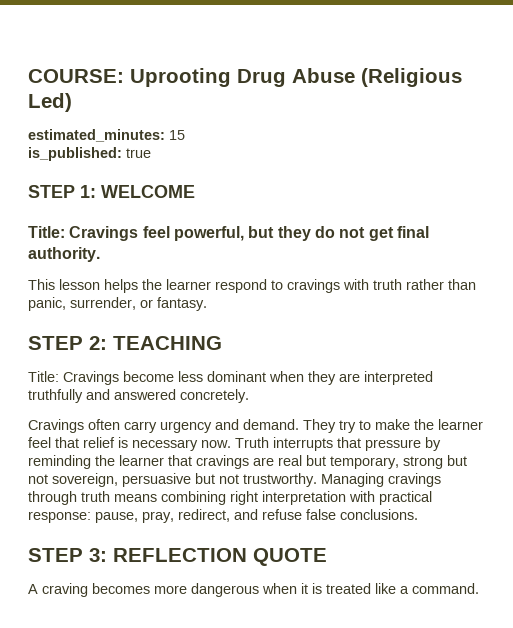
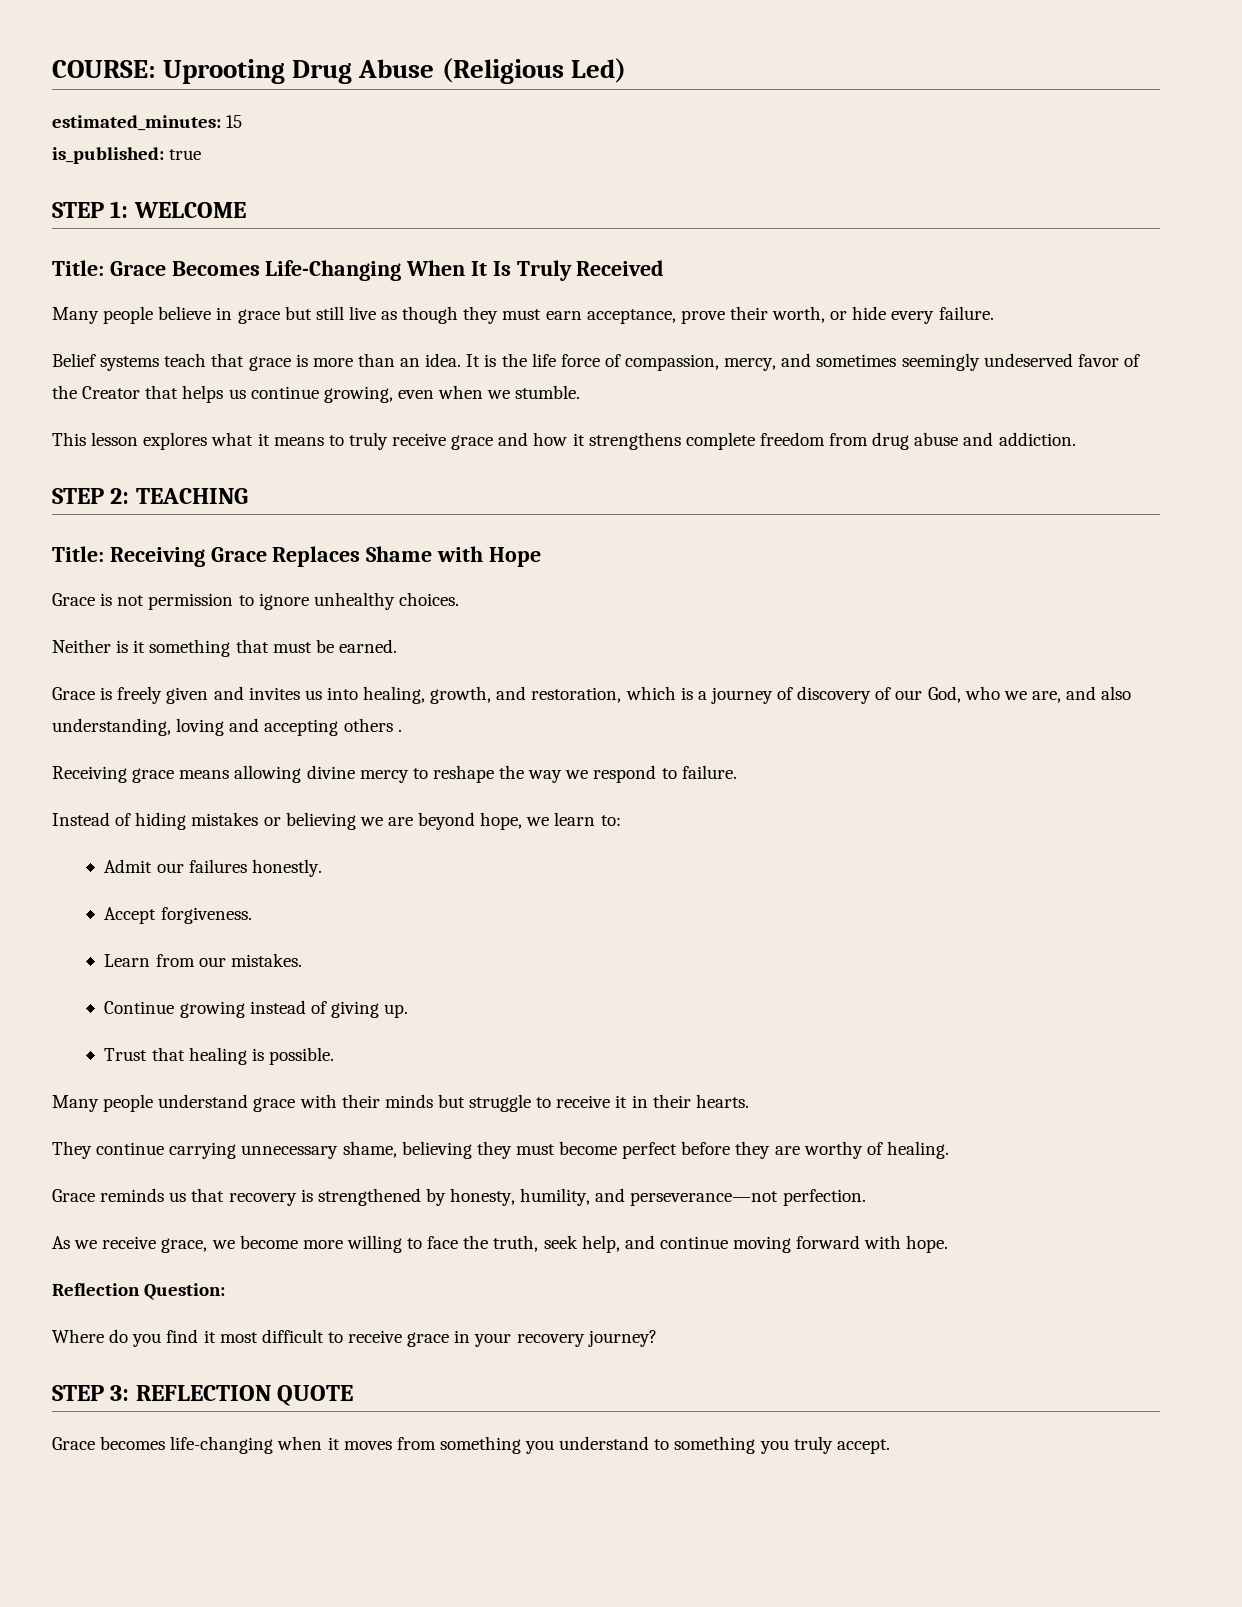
- Title: Cravings feel powerful, but they do not get final authority.
- This lesson helps the learner respond to cravings with truth rather than panic, surrender, or fantasy.
+ Title: Grace Becomes Life-Changing When It Is Truly Received
+ Many people believe in grace but still live as though they must earn acceptance, prove their worth, or hide every failure.
+ Belief systems teach that grace is more than an idea. It is the life force of compassion, mercy, and sometimes seemingly undeserved favor of the Creator that helps us continue growing, even when we stumble.
+ This lesson explores what it means to truly receive grace and how it strengthens complete freedom from drug abuse and addiction.
  STEP 2: TEACHING
- Title: Cravings become less dominant when they are interpreted truthfully and answered concretely.
- Cravings often carry urgency and demand. They try to make the learner feel that relief is necessary now. Truth interrupts that pressure by reminding the learner that cravings are real but temporary, strong but not sovereign, persuasive but not trustworthy. Managing cravings through truth means combining right interpretation with practical response: pause, pray, redirect, and refuse false conclusions.
+ Title: Receiving Grace Replaces Shame with Hope
+ Grace is not permission to ignore unhealthy choices.
+ Neither is it something that must be earned.
+ Grace is freely given and invites us into healing, growth, and restoration, which is a journey of discovery of our God, who we are, and also understanding, loving and accepting others .
+ Receiving grace means allowing divine mercy to reshape the way we respond to failure.
+ Instead of hiding mistakes or believing we are beyond hope, we learn to:
+ Admit our failures honestly.
+ Accept forgiveness.
+ Learn from our mistakes.
+ Continue growing instead of giving up.
+ Trust that healing is possible.
+ Many people understand grace with their minds but struggle to receive it in their hearts.
+ They continue carrying unnecessary shame, believing they must become perfect before they are worthy of healing.
+ Grace reminds us that recovery is strengthened by honesty, humility, and perseverance—not perfection.
+ As we receive grace, we become more willing to face the truth, seek help, and continue moving forward with hope.
+ Reflection Question:
+ Where do you find it most difficult to receive grace in your recovery journey?
  STEP 3: REFLECTION QUOTE
- A craving becomes more dangerous when it is treated like a command.
+ Grace becomes life-changing when it moves from something you understand to something you truly accept.

